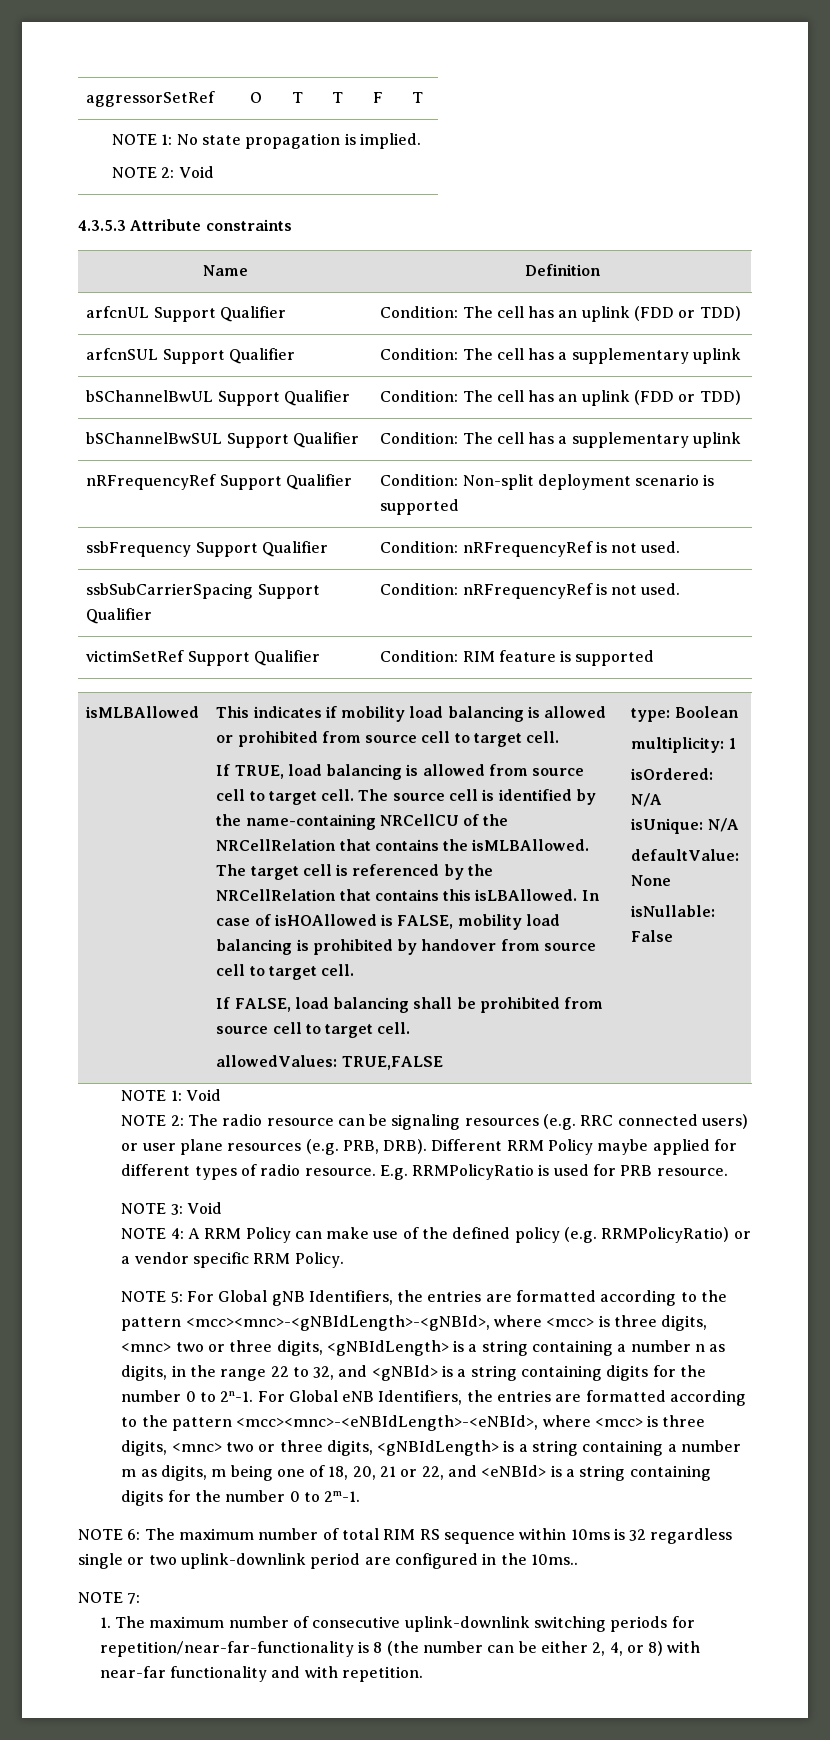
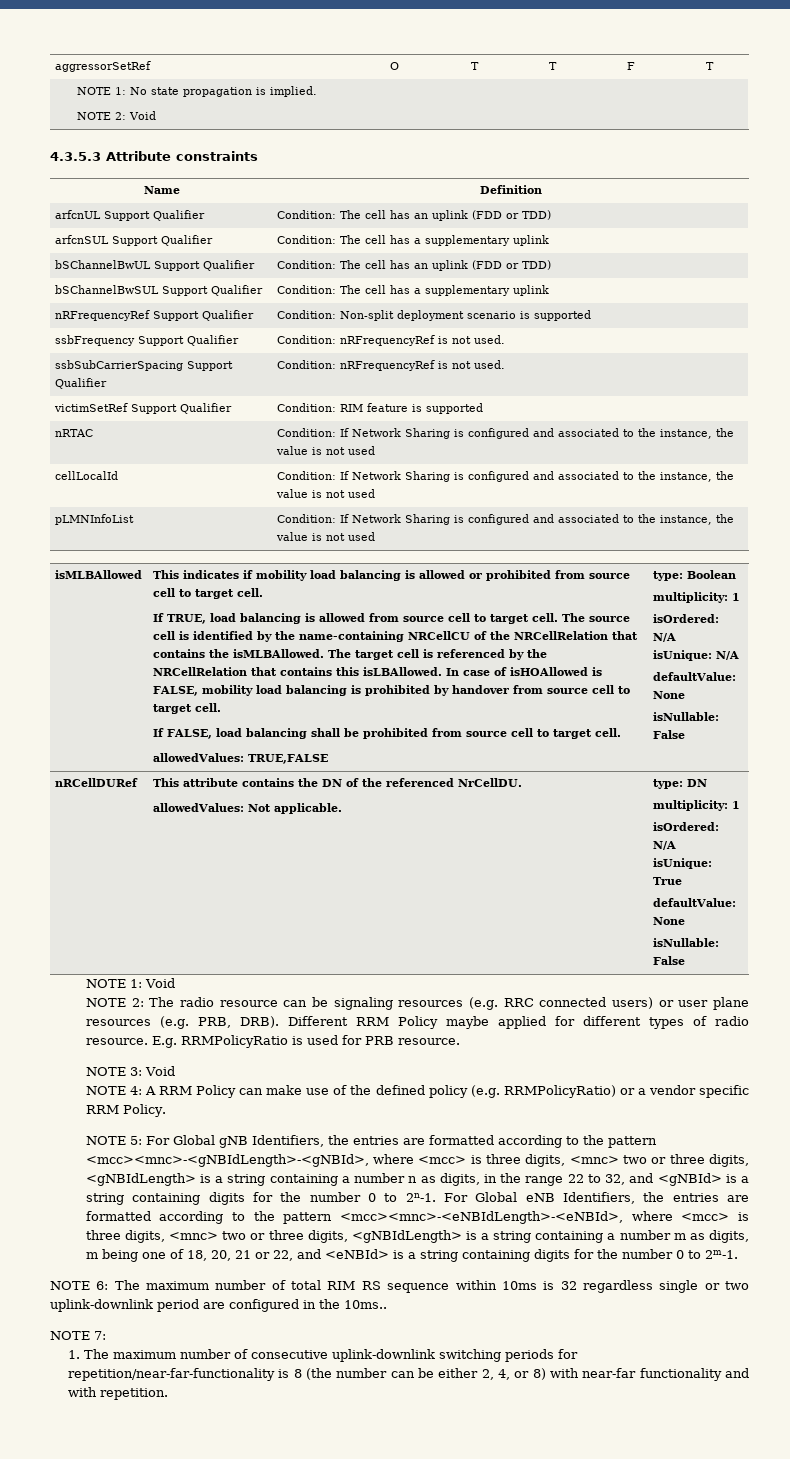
+ nRTAC | Condition: If Network Sharing is configured and associated to the instance, the value is not used
+ cellLocalId | Condition: If Network Sharing is configured and associated to the instance, the value is not used
+ pLMNInfoList | Condition: If Network Sharing is configured and associated to the instance, the value is not used
+ nRCellDURef | This attribute contains the DN of the referenced NrCellDU.
+ allowedValues: Not applicable. | type: DN
+ multiplicity: 1
+ isOrdered: N/A
+ isUnique: True
+ defaultValue: None
+ isNullable: False

